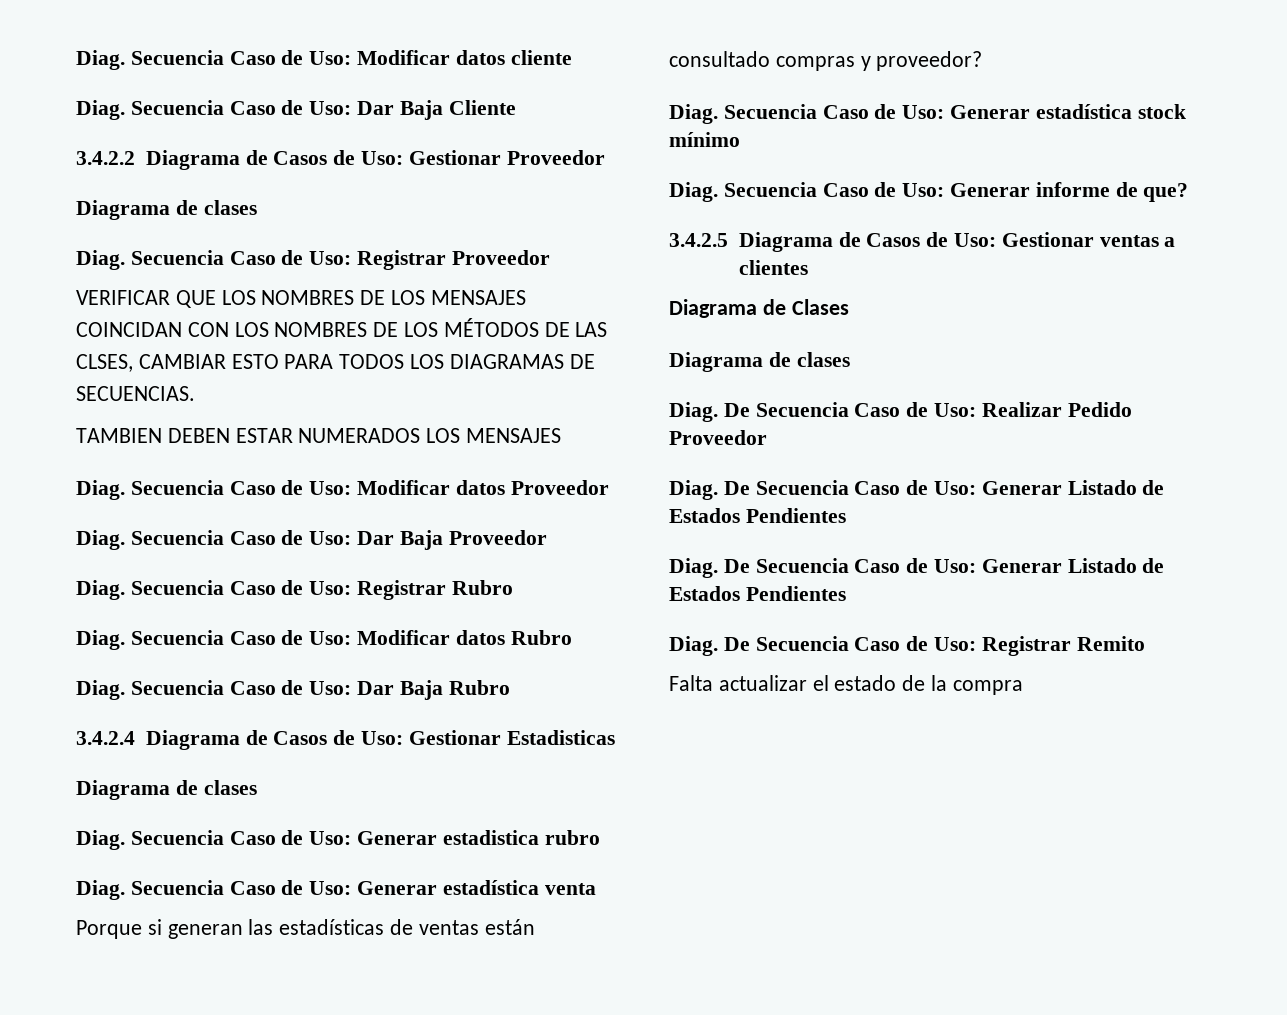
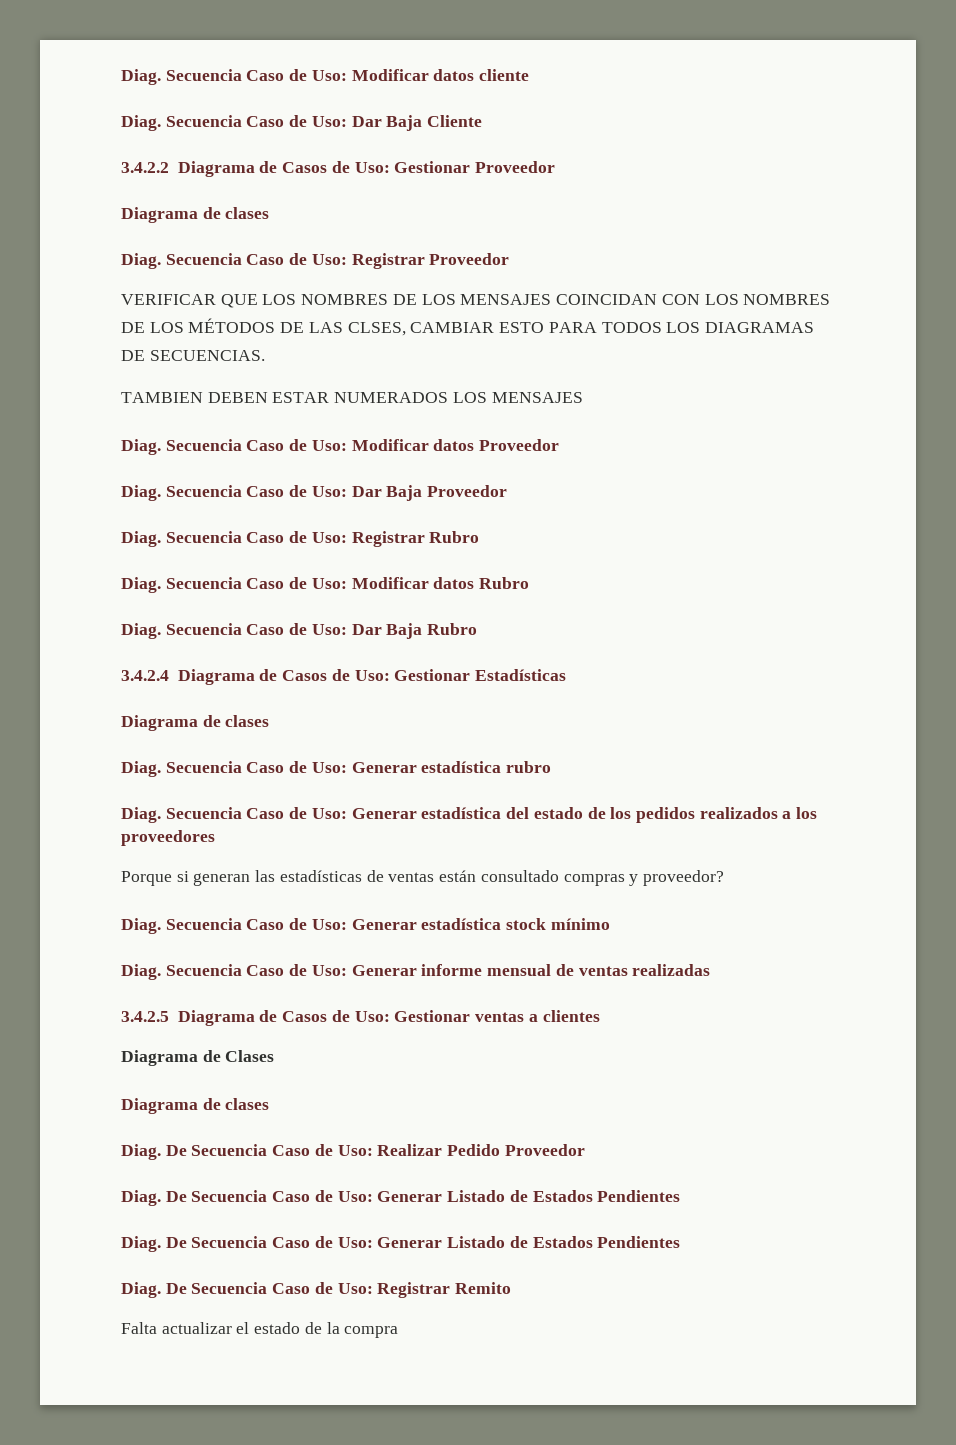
- 3.4.2.4 Diagrama de Casos de Uso: Gestionar Estadisticas
+ 3.4.2.4 Diagrama de Casos de Uso: Gestionar Estadísticas
- Secuencia Caso de Uso: Generar estadistica rubro
+ Secuencia Caso de Uso: Generar estadística rubro
- Secuencia Caso de Uso: Generar estadística venta
+ Secuencia Caso de Uso: Generar estadística del estado de los pedidos realizados a los proveedores
- Secuencia Caso de Uso: Generar informe de que?
+ Secuencia Caso de Uso: Generar informe mensual de ventas realizadas

